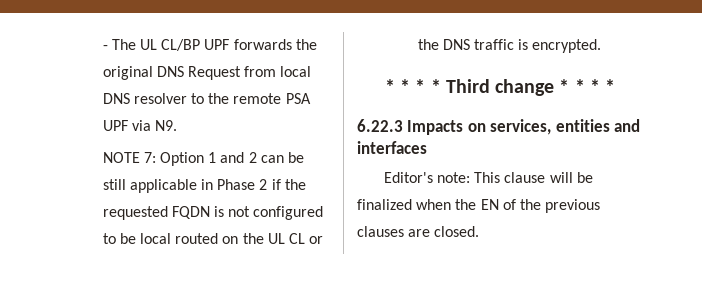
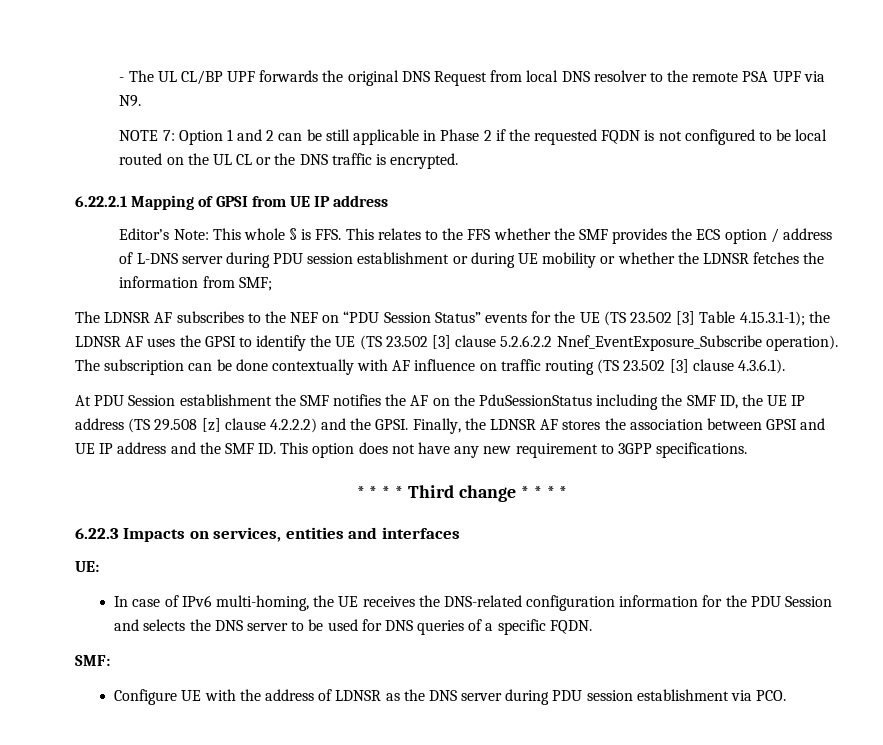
+ 6.22.2.1 Mapping of GPSI from UE IP address
+ Editor’s Note: This whole § is FFS. This relates to the FFS whether the SMF provides the ECS option / address of L-DNS server during PDU session establishment or during UE mobility or whether the LDNSR fetches the information from SMF;
+ The LDNSR AF subscribes to the NEF on “PDU Session Status” events for the UE (TS 23.502 [3] Table 4.15.3.1-1); the LDNSR AF uses the GPSI to identify the UE (TS 23.502 [3] clause 5.2.6.2.2 Nnef_EventExposure_Subscribe operation). The subscription can be done contextually with AF influence on traffic routing (TS 23.502 [3] clause 4.3.6.1).
+ At PDU Session establishment the SMF notifies the AF on the PduSessionStatus including the SMF ID, the UE IP address (TS 29.508 [z] clause 4.2.2.2) and the GPSI. Finally, the LDNSR AF stores the association between GPSI and UE IP address and the SMF ID. This option does not have any new requirement to 3GPP specifications.
- Editor's note: This clause will be finalized when the EN of the previous clauses are closed.
+ UE:
+ In case of IPv6 multi-homing, the UE receives the DNS-related configuration information for the PDU Session and selects the DNS server to be used for DNS queries of a specific FQDN.
+ SMF:
+ Configure UE with the address of LDNSR as the DNS server during PDU session establishment via PCO.

